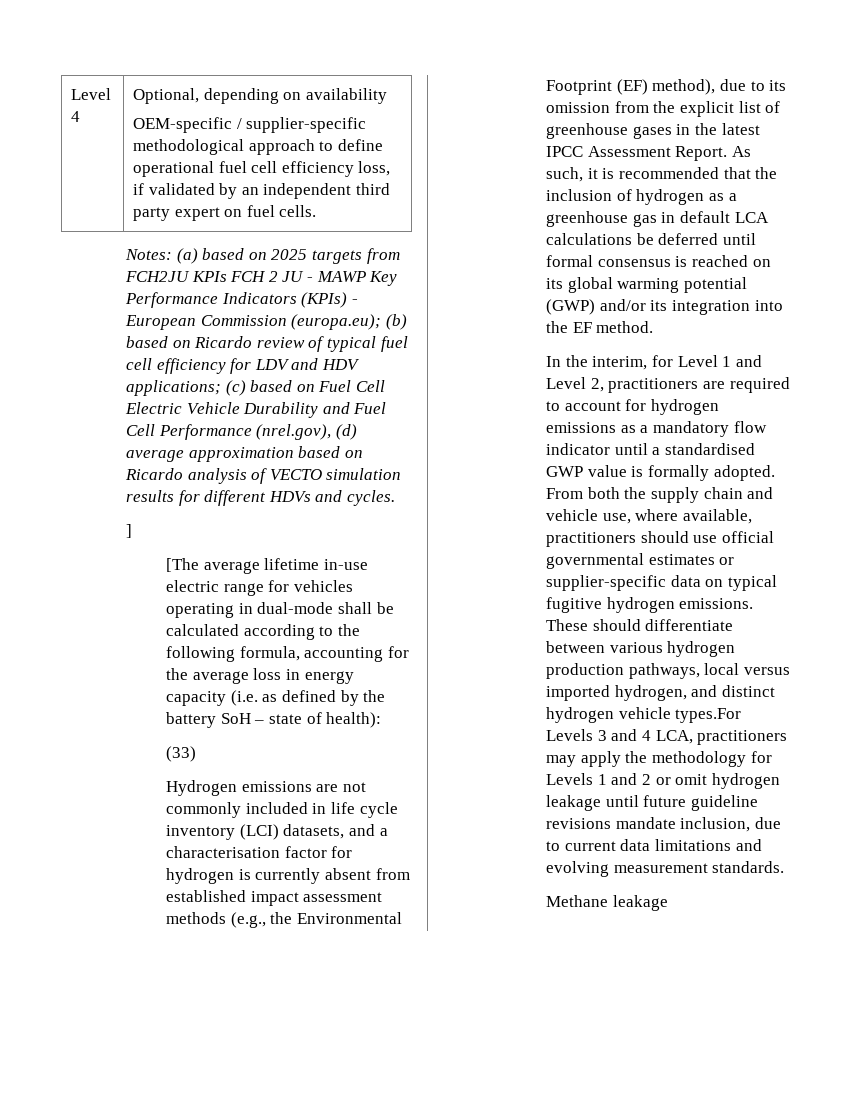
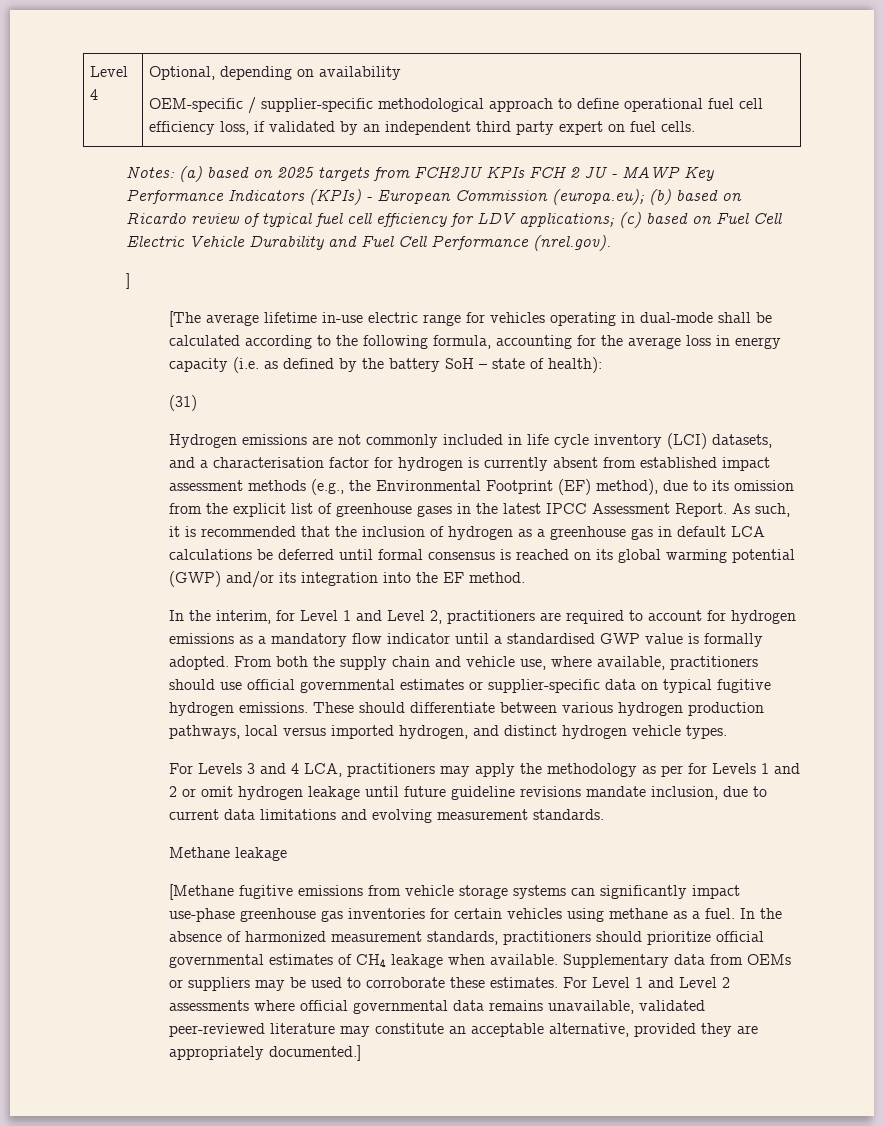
- Notes: (a) based on 2025 targets from FCH2JU KPIs FCH 2 JU - MAWP Key Performance Indicators (KPIs) - European Commission (europa.eu); (b) based on Ricardo review of typical fuel cell efficiency for LDV and HDV applications; (c) based on Fuel Cell Electric Vehicle Durability and Fuel Cell Performance (nrel.gov), (d) average approximation based on Ricardo analysis of VECTO simulation results for different HDVs and cycles.
+ Notes: (a) based on 2025 targets from FCH2JU KPIs FCH 2 JU - MAWP Key Performance Indicators (KPIs) - European Commission (europa.eu); (b) based on Ricardo review of typical fuel cell efficiency for LDV applications; (c) based on Fuel Cell Electric Vehicle Durability and Fuel Cell Performance (nrel.gov).
- (33)
+ (31)
- These should differentiate between various hydrogen production pathways, local versus imported hydrogen, and distinct hydrogen vehicle types.For Levels 3 and 4 LCA, practitioners may apply the methodology for Levels 1 and 2 or omit hydrogen leakage until future guideline revisions mandate inclusion, due to current data limitations and evolving measurement standards.
+ These should differentiate between various hydrogen production pathways, local versus imported hydrogen, and distinct hydrogen vehicle types.
+ For Levels 3 and 4 LCA, practitioners may apply the methodology as per for Levels 1 and 2 or omit hydrogen leakage until future guideline revisions mandate inclusion, due to current data limitations and evolving measurement standards.
+ [Methane fugitive emissions from vehicle storage systems can significantly impact use-phase greenhouse gas inventories for certain vehicles using methane as a fuel. In the absence of harmonized measurement standards, practitioners should prioritize official governmental estimates of CH4 leakage when available. Supplementary data from OEMs or suppliers may be used to corroborate these estimates. For Level 1 and Level 2 assessments where official governmental data remains unavailable, validated peer-reviewed literature may constitute an acceptable alternative, provided they are appropriately documented.]

